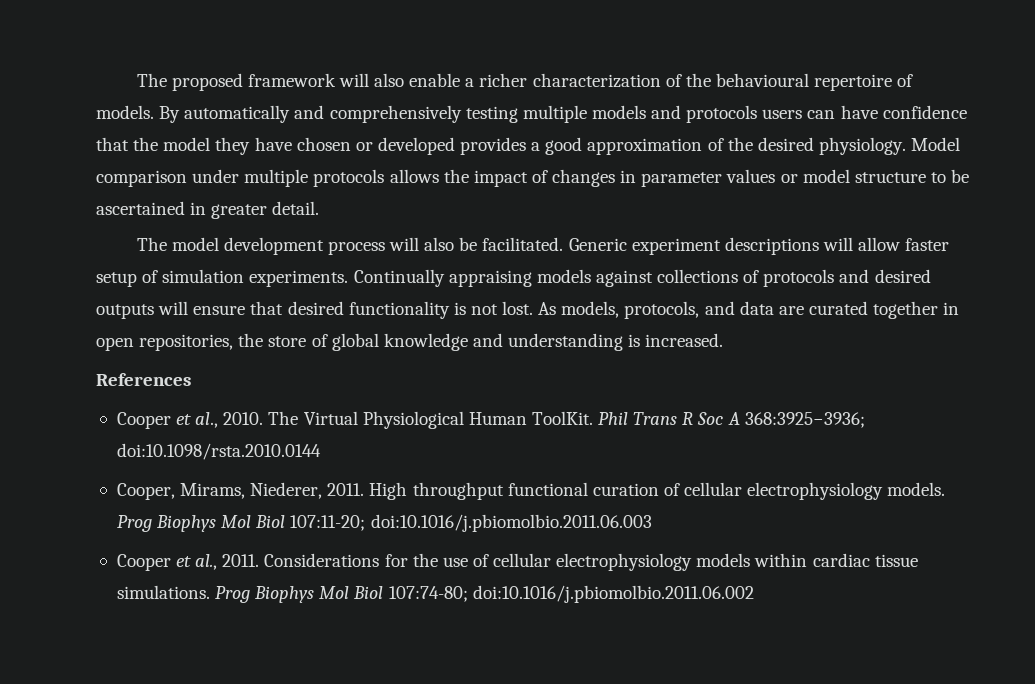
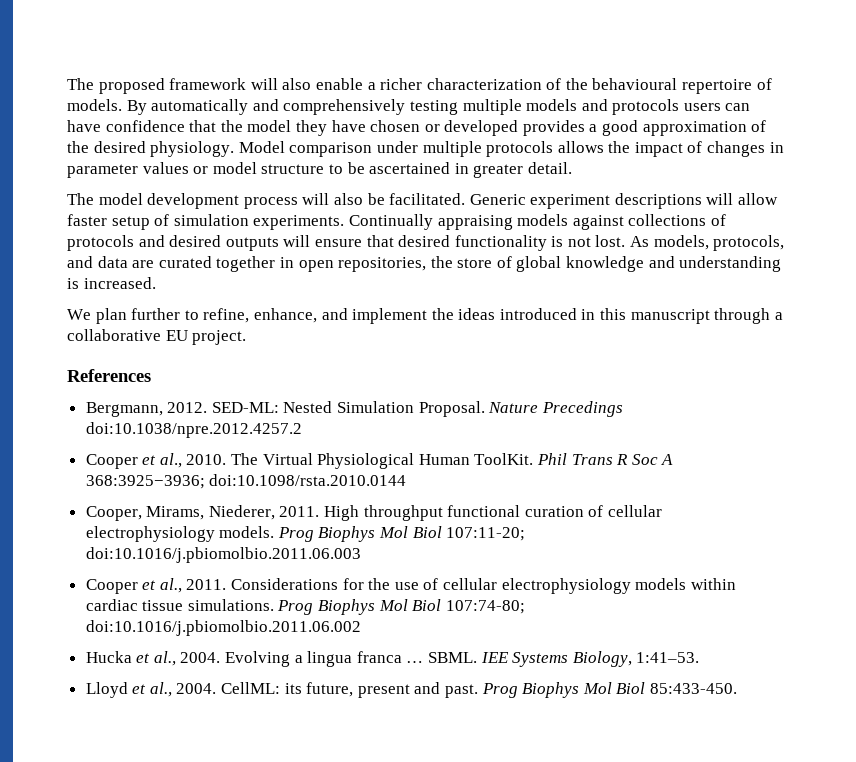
+ We plan further to refine, enhance, and implement the ideas introduced in this manuscript through a collaborative EU project.
  References
+ Bergmann, 2012. SED-ML: Nested Simulation Proposal. Nature Precedings doi:10.1038/npre.2012.4257.2
+ Hucka et al., 2004. Evolving a lingua franca … SBML. IEE Systems Biology, 1:41–53.
+ Lloyd et al., 2004. CellML: its future, present and past. Prog Biophys Mol Biol 85:433-450.

